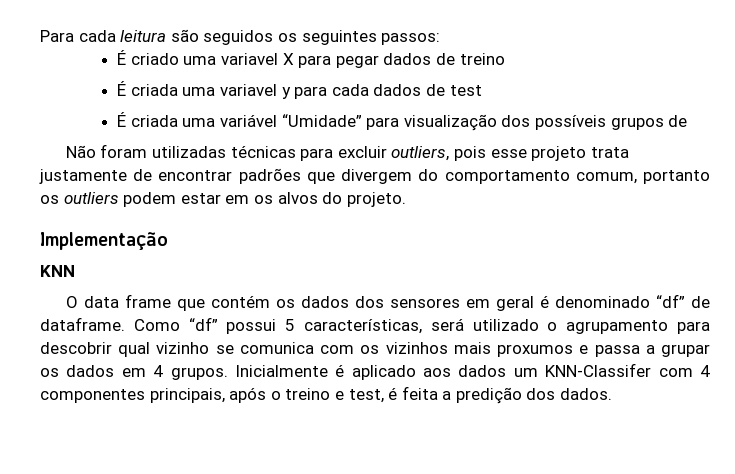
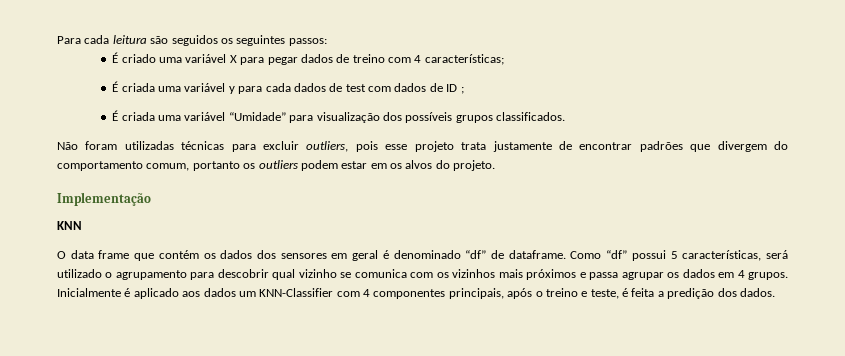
- É criado uma variavel X para pegar dados de treino
- É criada uma variavel y para cada dados de test
+ É criado uma variável X para pegar dados de treino com 4 características;
+ É criada uma variável y para cada dados de test com dados de ID ;
- É criada uma variável “Umidade” para visualização dos possíveis grupos de
+ É criada uma variável “Umidade” para visualização dos possíveis grupos classificados.
- Como “df” possui 5 características, será utilizado o agrupamento para descobrir qual vizinho se comunica com os vizinhos mais proxumos e passa a grupar os dados em 4 grupos.
+ Como “df” possui 5 características, será utilizado o agrupamento para descobrir qual vizinho se comunica com os vizinhos mais próximos e passa agrupar os dados em 4 grupos.
- Inicialmente é aplicado aos dados um KNN-Classifer com 4 componentes principais, após o treino e test, é feita a predição dos dados.
+ Inicialmente é aplicado aos dados um KNN-Classifier com 4 componentes principais, após o treino e teste, é feita a predição dos dados.

